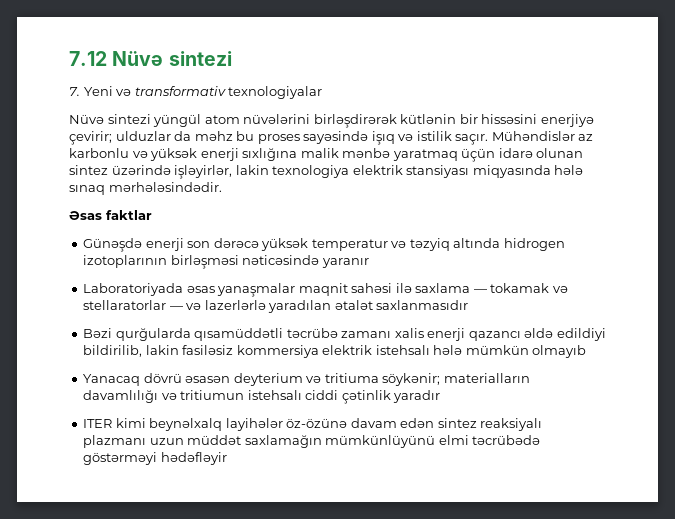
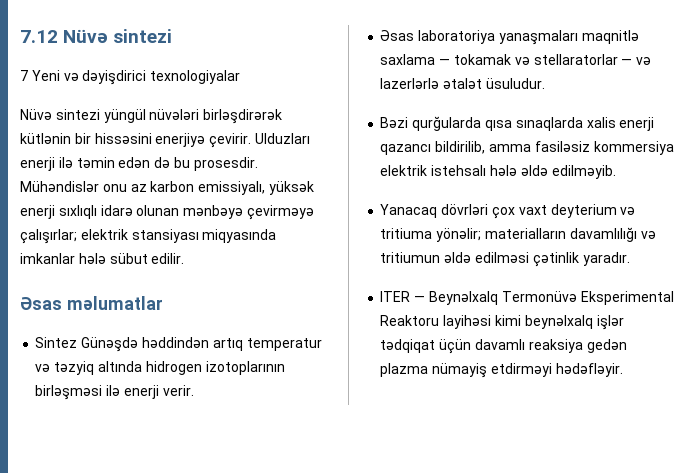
- 7. Yeni və transformativ texnologiyalar
+ 7 Yeni və dəyişdirici texnologiyalar
- Nüvə sintezi yüngül atom nüvələrini birləşdirərək kütlənin bir hissəsini enerjiyə çevirir; ulduzlar da məhz bu proses sayəsində işıq və istilik saçır. Mühəndislər az karbonlu və yüksək enerji sıxlığına malik mənbə yaratmaq üçün idarə olunan sintez üzərində işləyirlər, lakin texnologiya elektrik stansiyası miqyasında hələ sınaq mərhələsindədir.
- Əsas faktlar
- Günəşdə enerji son dərəcə yüksək temperatur və təzyiq altında hidrogen izotoplarının birləşməsi nəticəsində yaranır
- Laboratoriyada əsas yanaşmalar maqnit sahəsi ilə saxlama — tokamak və stellaratorlar — və lazerlərlə yaradılan ətalət saxlanmasıdır
+ Nüvə sintezi yüngül nüvələri birləşdirərək kütlənin bir hissəsini enerjiyə çevirir. Ulduzları enerji ilə təmin edən də bu prosesdir. Mühəndislər onu az karbon emissiyalı, yüksək enerji sıxlıqlı idarə olunan mənbəyə çevirməyə çalışırlar; elektrik stansiyası miqyasında imkanlar hələ sübut edilir.
+ Əsas məlumatlar
+ Sintez Günəşdə həddindən artıq temperatur və təzyiq altında hidrogen izotoplarının birləşməsi ilə enerji verir.
+ Əsas laboratoriya yanaşmaları maqnitlə saxlama — tokamak və stellaratorlar — və lazerlərlə ətalət üsuludur.
- Bəzi qurğularda qısamüddətli təcrübə zamanı xalis enerji qazancı əldə edildiyi bildirilib, lakin fasiləsiz kommersiya elektrik istehsalı hələ mümkün olmayıb
+ Bəzi qurğularda qısa sınaqlarda xalis enerji qazancı bildirilib, amma fasiləsiz kommersiya elektrik istehsalı hələ əldə edilməyib.
- Yanacaq dövrü əsasən deyterium və tritiuma söykənir; materialların davamlılığı və tritiumun istehsalı ciddi çətinlik yaradır
- ITER kimi beynəlxalq layihələr öz-özünə davam edən sintez reaksiyalı plazmanı uzun müddət saxlamağın mümkünlüyünü elmi təcrübədə göstərməyi hədəfləyir
+ Yanacaq dövrləri çox vaxt deyterium və tritiuma yönəlir; materialların davamlılığı və tritiumun əldə edilməsi çətinlik yaradır.
+ ITER — Beynəlxalq Termonüvə Eksperimental Reaktoru layihəsi kimi beynəlxalq işlər tədqiqat üçün davamlı reaksiya gedən plazma nümayiş etdirməyi hədəfləyir.

